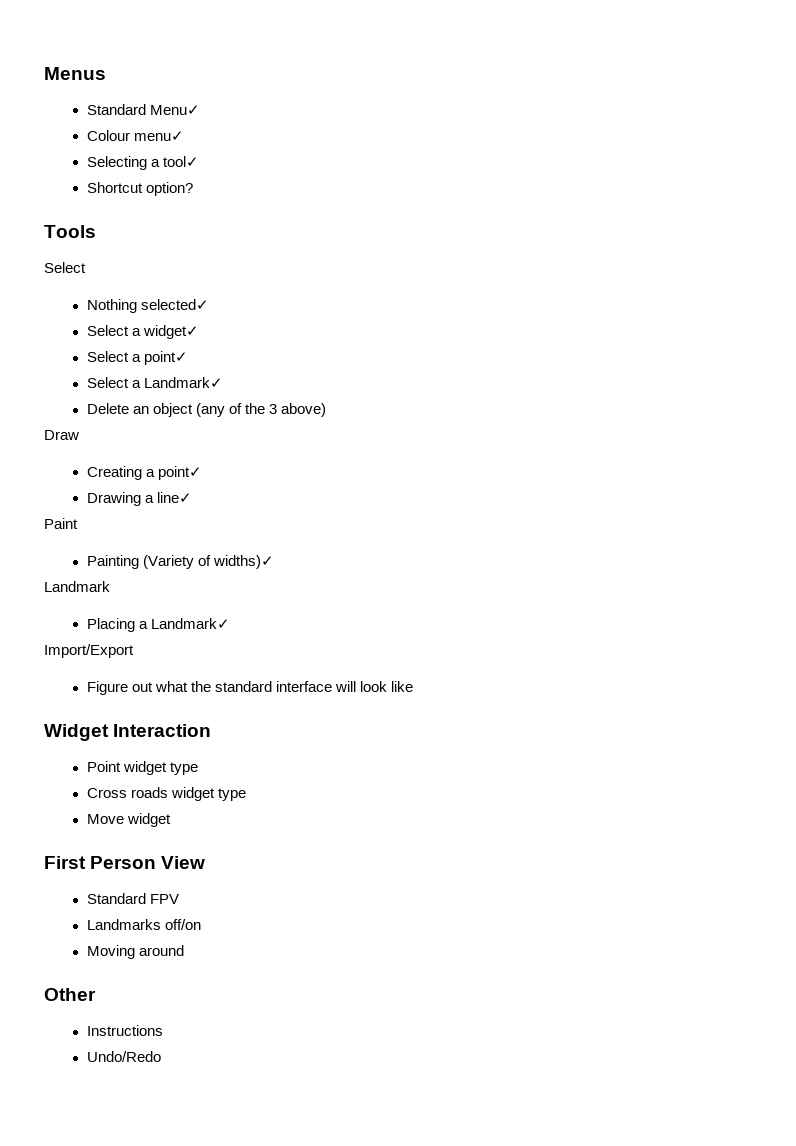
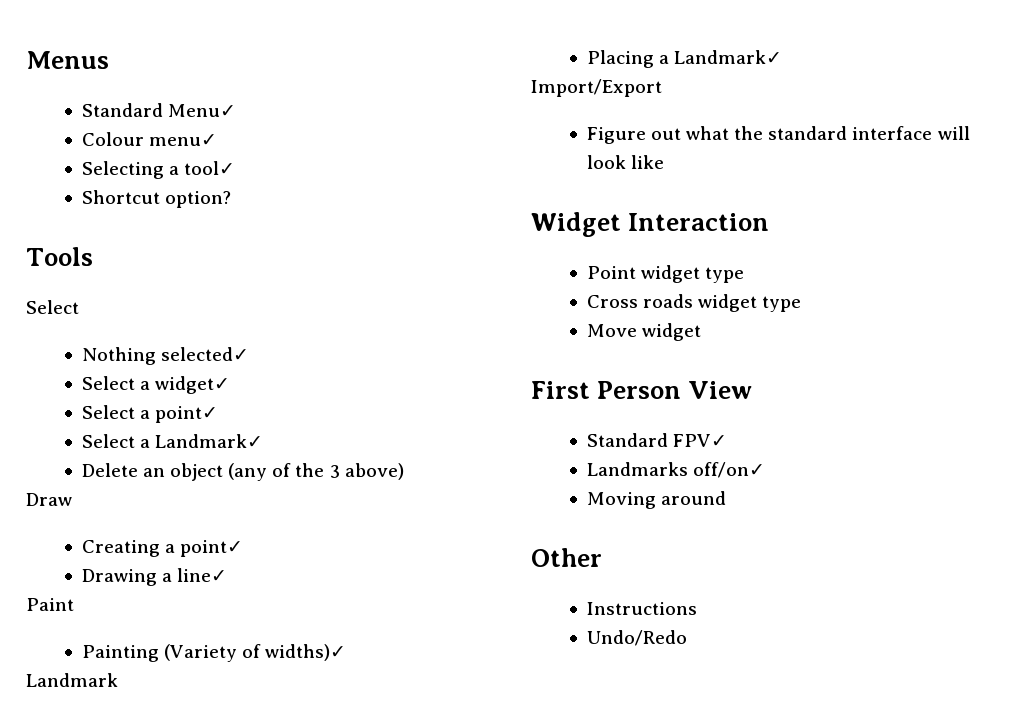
- Standard FPV
+ Standard FPV✓
- Landmarks off/on
+ Landmarks off/on✓

